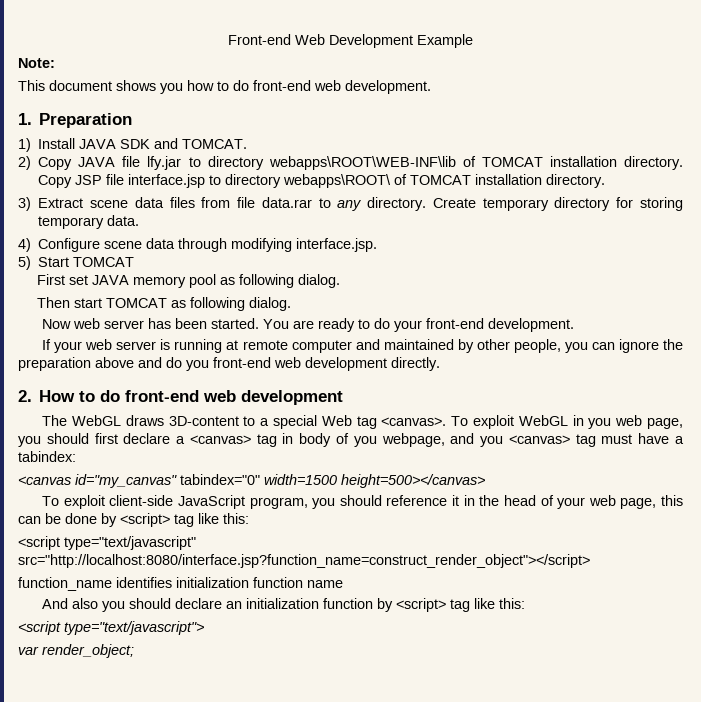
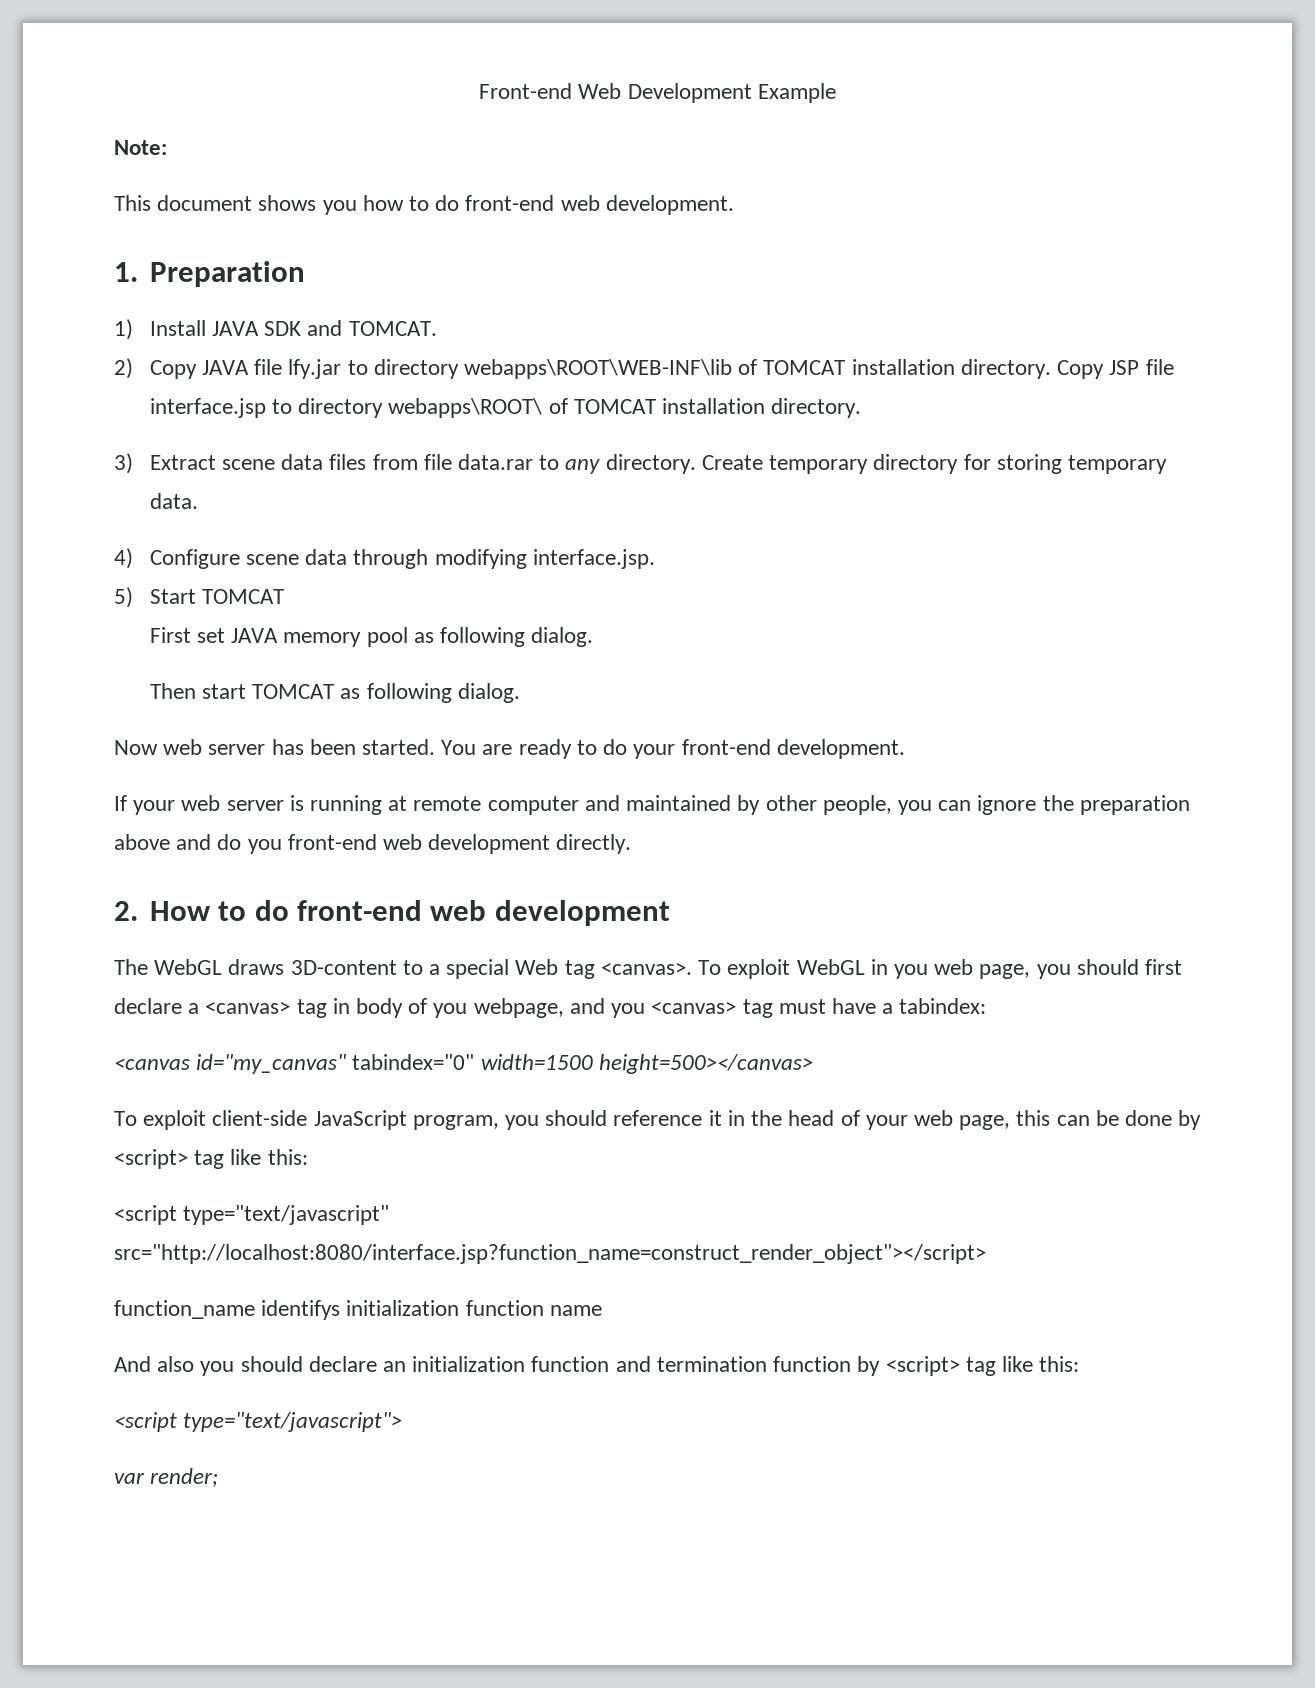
- function_name identifies initialization function name
+ function_name identifys initialization function name
- And also you should declare an initialization function by <script> tag like this:
+ And also you should declare an initialization function and termination function by <script> tag like this:
- var render_object;
+ var render;

